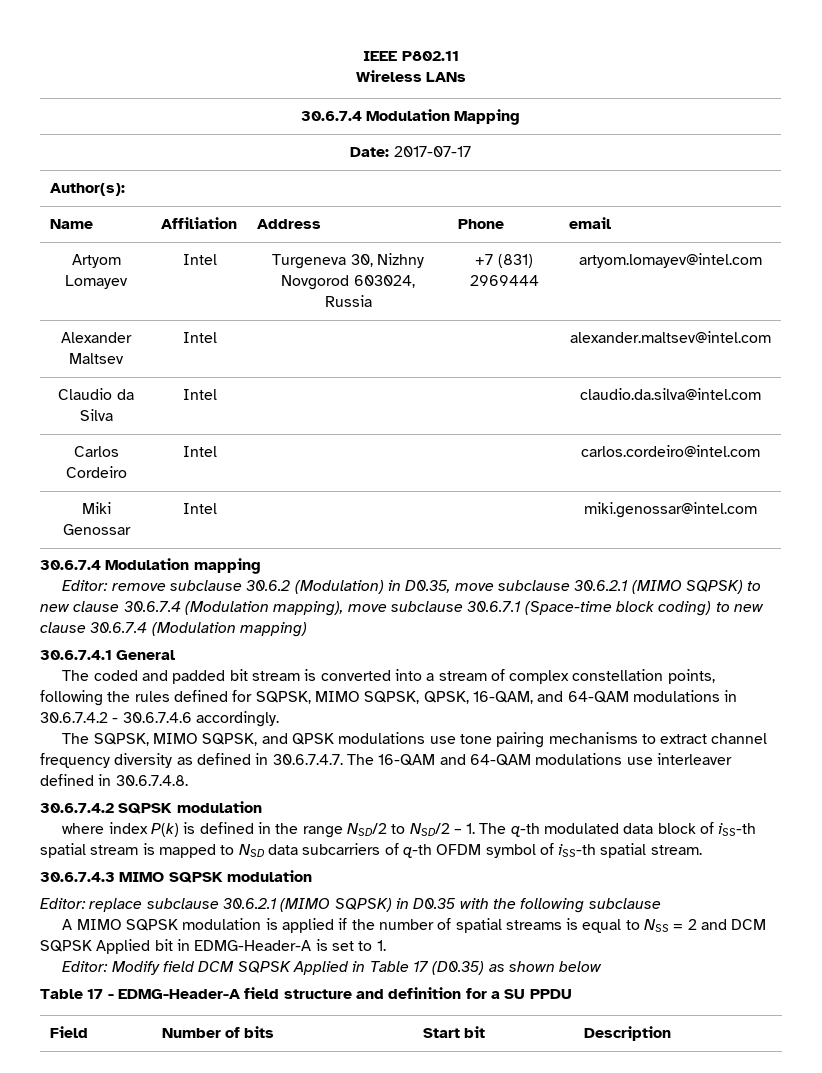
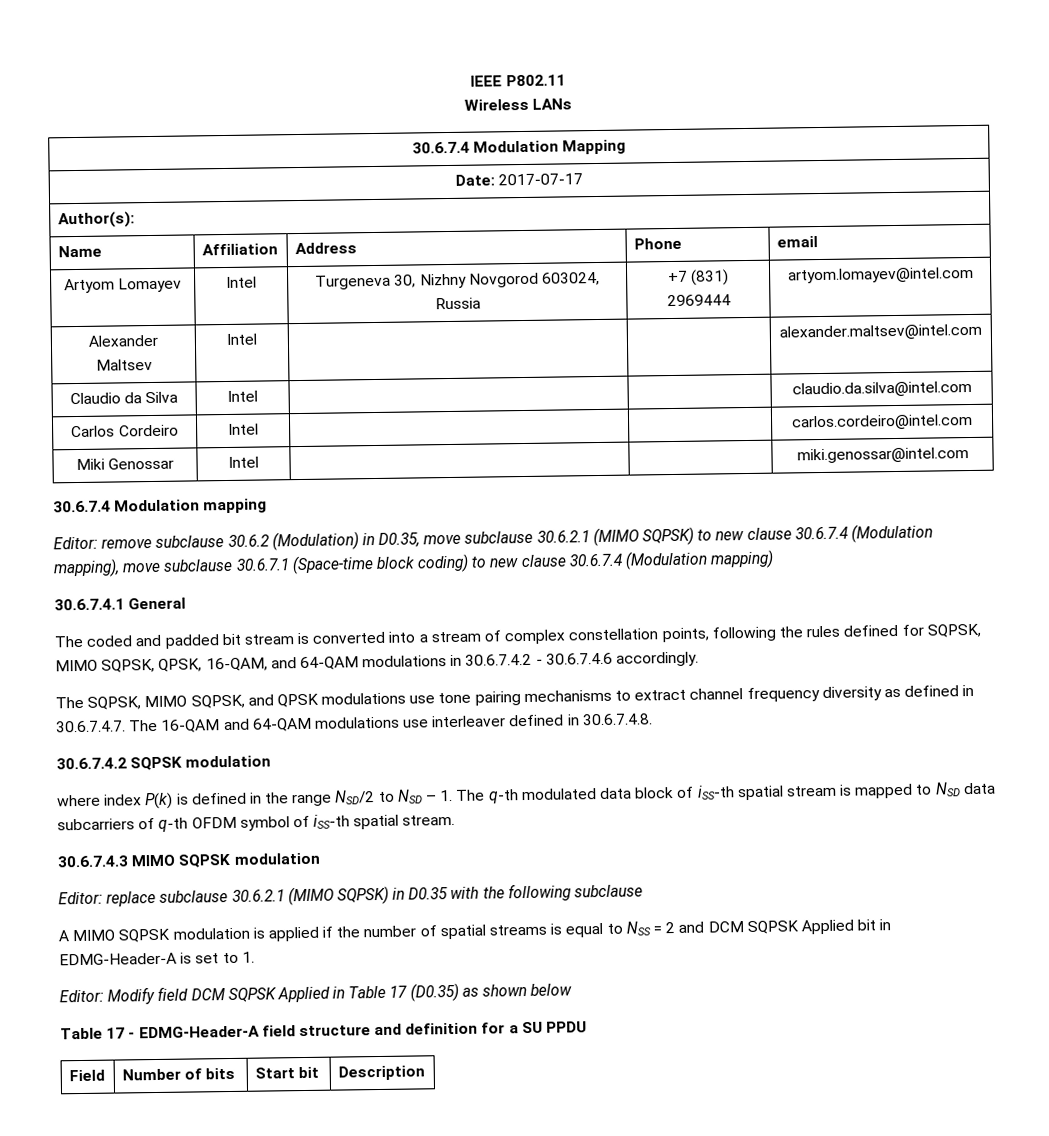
- where index P(k) is defined in the range NSD/2 to NSD/2 – 1. The q-th modulated data block of iSS-th spatial stream is mapped to NSD data subcarriers of q-th OFDM symbol of iSS-th spatial stream.
+ where index P(k) is defined in the range NSD/2 to NSD – 1. The q-th modulated data block of iSS-th spatial stream is mapped to NSD data subcarriers of q-th OFDM symbol of iSS-th spatial stream.

